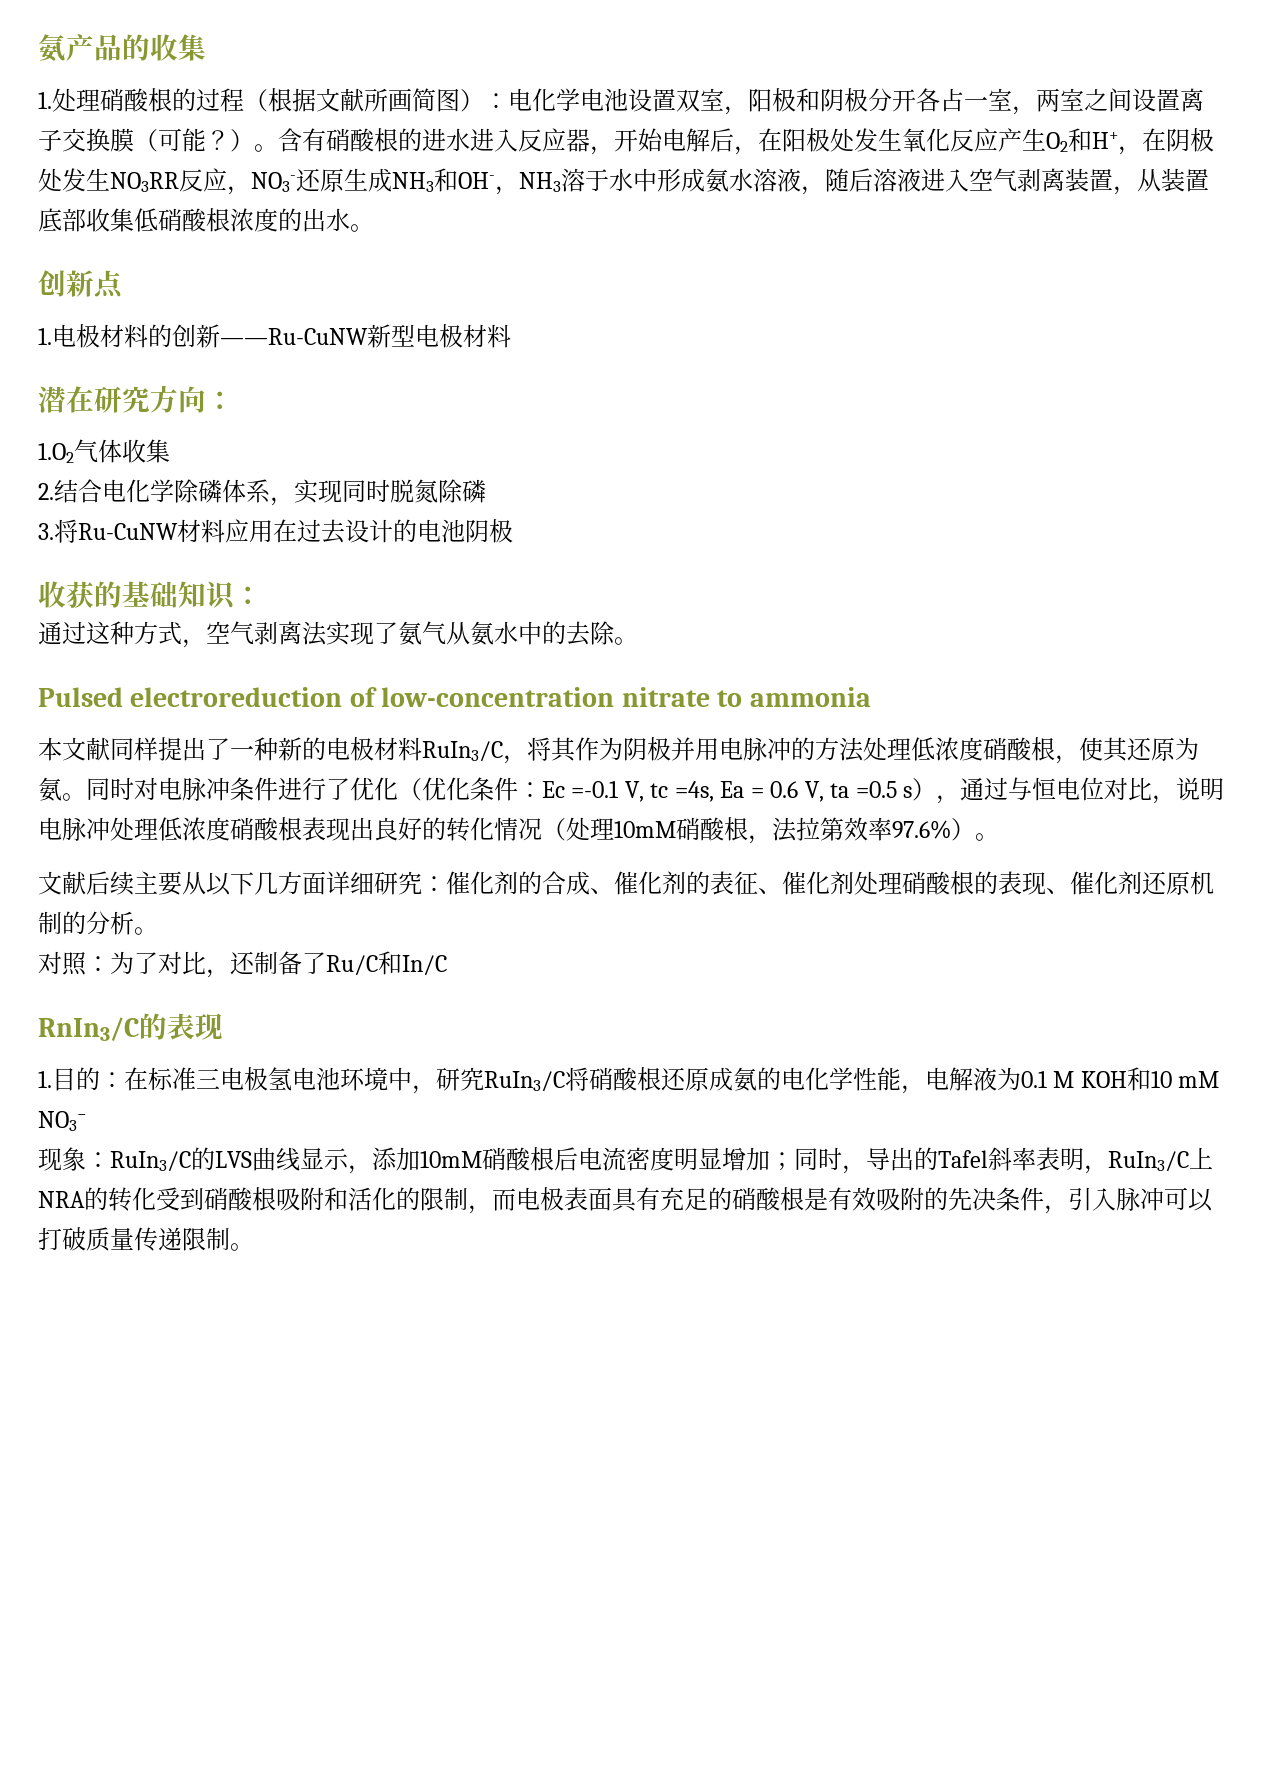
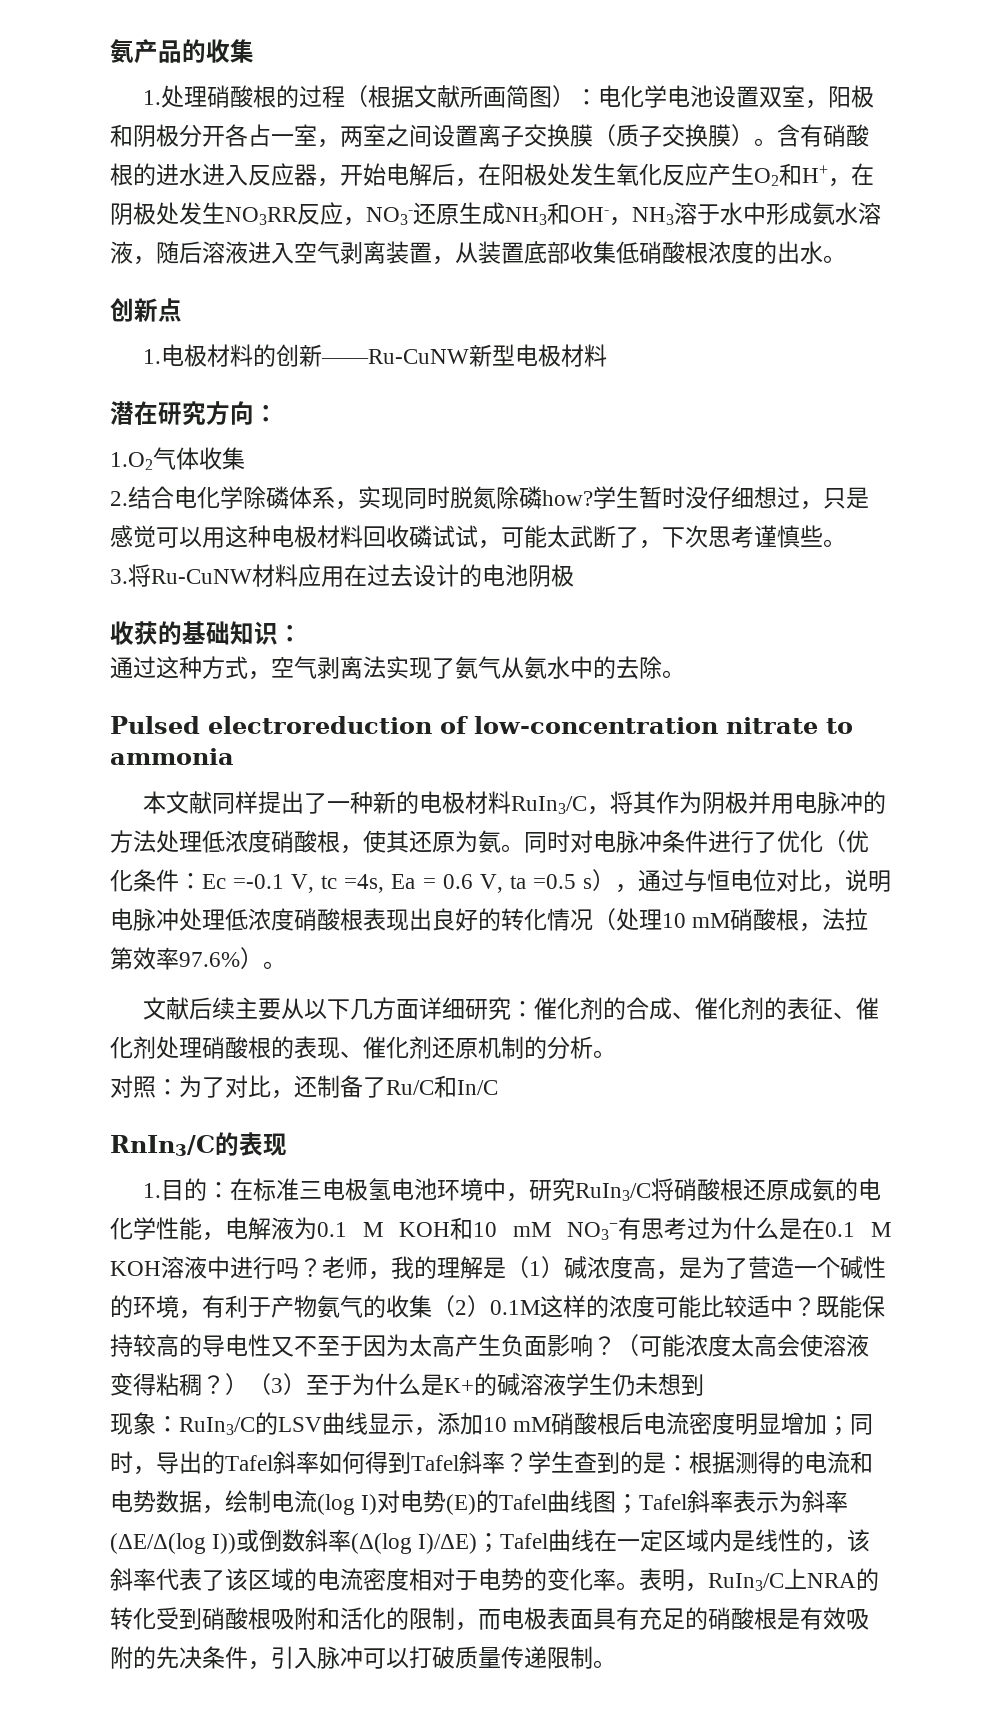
- 1.处理硝酸根的过程（根据文献所画简图）：电化学电池设置双室，阳极和阴极分开各占一室，两室之间设置离子交换膜（可能？）。
+ 1.处理硝酸根的过程（根据文献所画简图）：电化学电池设置双室，阳极和阴极分开各占一室，两室之间设置离子交换膜（质子交换膜）。
- 2.结合电化学除磷体系，实现同时脱氮除磷
+ 2.结合电化学除磷体系，实现同时脱氮除磷how?学生暂时没仔细想过，只是感觉可以用这种电极材料回收磷试试，可能太武断了，下次思考谨慎些。
- 同时对电脉冲条件进行了优化（优化条件：Ec =-0.1 V, tc =4s, Ea = 0.6 V, ta =0.5 s），通过与恒电位对比，说明电脉冲处理低浓度硝酸根表现出良好的转化情况（处理10mM硝酸根，法拉第效率97.6%）。
+ 同时对电脉冲条件进行了优化（优化条件：Ec =-0.1 V, tc =4s, Ea = 0.6 V, ta =0.5 s），通过与恒电位对比，说明电脉冲处理低浓度硝酸根表现出良好的转化情况（处理10 mM硝酸根，法拉第效率97.6%）。
- 1.目的：在标准三电极氢电池环境中，研究RuIn3/C将硝酸根还原成氨的电化学性能，电解液为0.1 M KOH和10 mM NO3−
+ 1.目的：在标准三电极氢电池环境中，研究RuIn3/C将硝酸根还原成氨的电化学性能，电解液为0.1 M KOH和10 mM NO3−有思考过为什么是在0.1 M KOH溶液中进行吗？老师，我的理解是（1）碱浓度高，是为了营造一个碱性的环境，有利于产物氨气的收集（2）0.1M这样的浓度可能比较适中？既能保持较高的导电性又不至于因为太高产生负面影响？（可能浓度太高会使溶液变得粘稠？）（3）至于为什么是K+的碱溶液学生仍未想到
- 现象：RuIn3/C的LVS曲线显示，添加10mM硝酸根后电流密度明显增加；同时，导出的Tafel斜率表明，RuIn3/C上NRA的转化受到硝酸根吸附和活化的限制，而电极表面具有充足的硝酸根是有效吸附的先决条件，引入脉冲可以打破质量传递限制。
+ 现象：RuIn3/C的LSV曲线显示，添加10 mM硝酸根后电流密度明显增加；同时，导出的Tafel斜率如何得到Tafel斜率？学生查到的是：根据测得的电流和电势数据，绘制电流(log I)对电势(E)的Tafel曲线图；Tafel斜率表示为斜率(ΔE/Δ(log I))或倒数斜率(Δ(log I)/ΔE)；Tafel曲线在一定区域内是线性的，该斜率代表了该区域的电流密度相对于电势的变化率。表明，RuIn3/C上NRA的转化受到硝酸根吸附和活化的限制，而电极表面具有充足的硝酸根是有效吸附的先决条件，引入脉冲可以打破质量传递限制。

